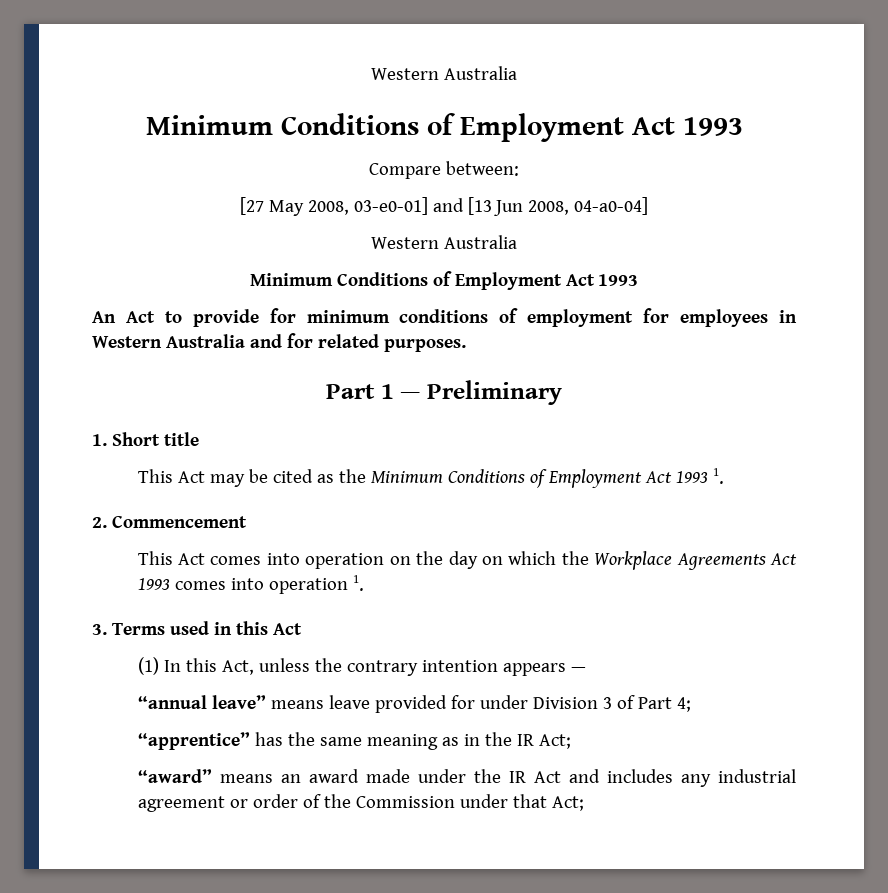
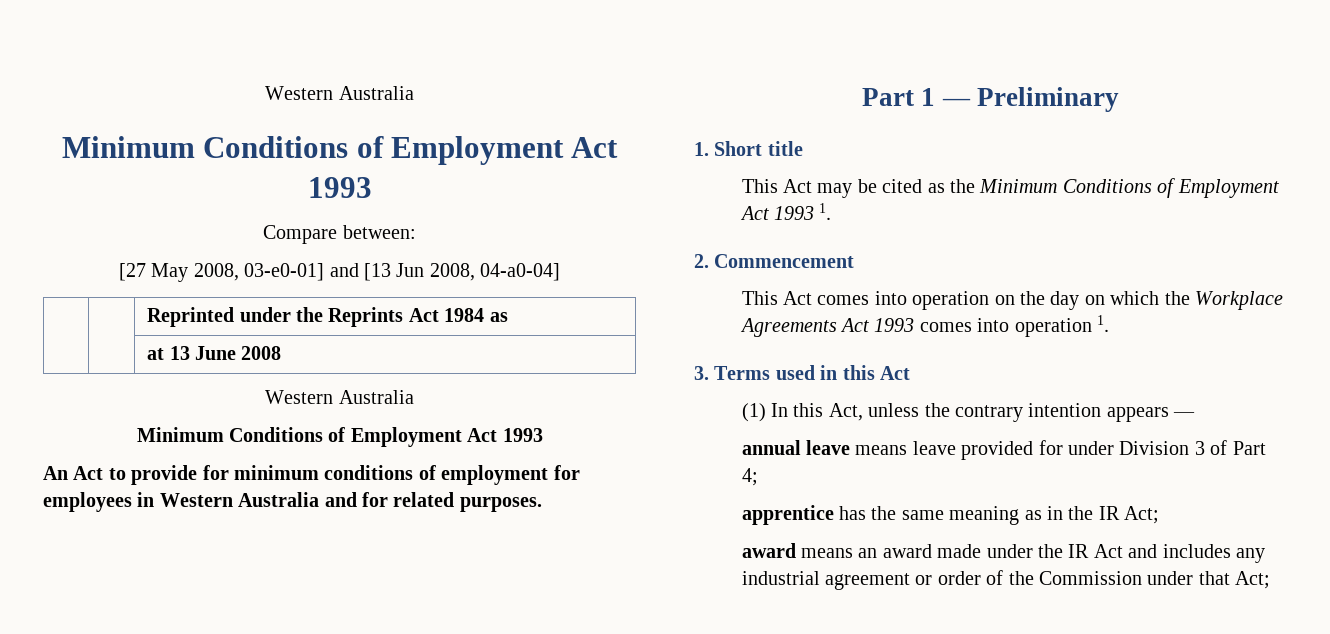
+ | | Reprinted under the Reprints Act 1984 as
+ | | at 13 June 2008
- “annual leave” means leave provided for under Division 3 of Part 4;
+ annual leave means leave provided for under Division 3 of Part 4;
- “apprentice” has the same meaning as in the IR Act;
+ apprentice has the same meaning as in the IR Act;
- “award” means an award made under the IR Act and includes any industrial agreement or order of the Commission under that Act;
+ award means an award made under the IR Act and includes any industrial agreement or order of the Commission under that Act;

